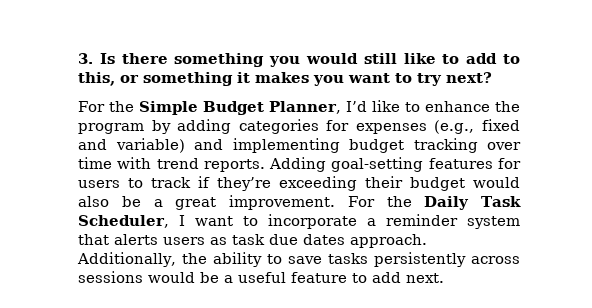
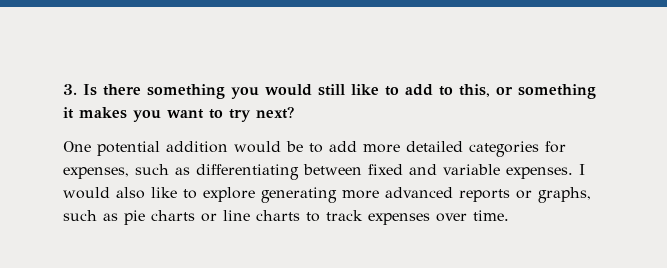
- For the Simple Budget Planner, I’d like to enhance the program by adding categories for expenses (e.g., fixed and variable) and implementing budget tracking over time with trend reports. Adding goal-setting features for users to track if they’re exceeding their budget would also be a great improvement. For the Daily Task Scheduler, I want to incorporate a reminder system that alerts users as task due dates approach. Additionally, the ability to save tasks persistently across sessions would be a useful feature to add next.
+ One potential addition would be to add more detailed categories for expenses, such as differentiating between fixed and variable expenses. I would also like to explore generating more advanced reports or graphs, such as pie charts or line charts to track expenses over time.

